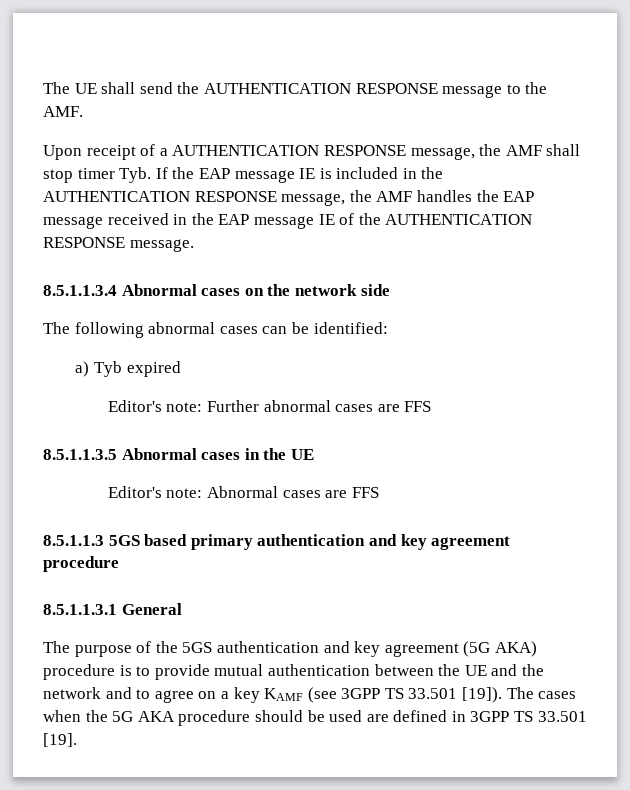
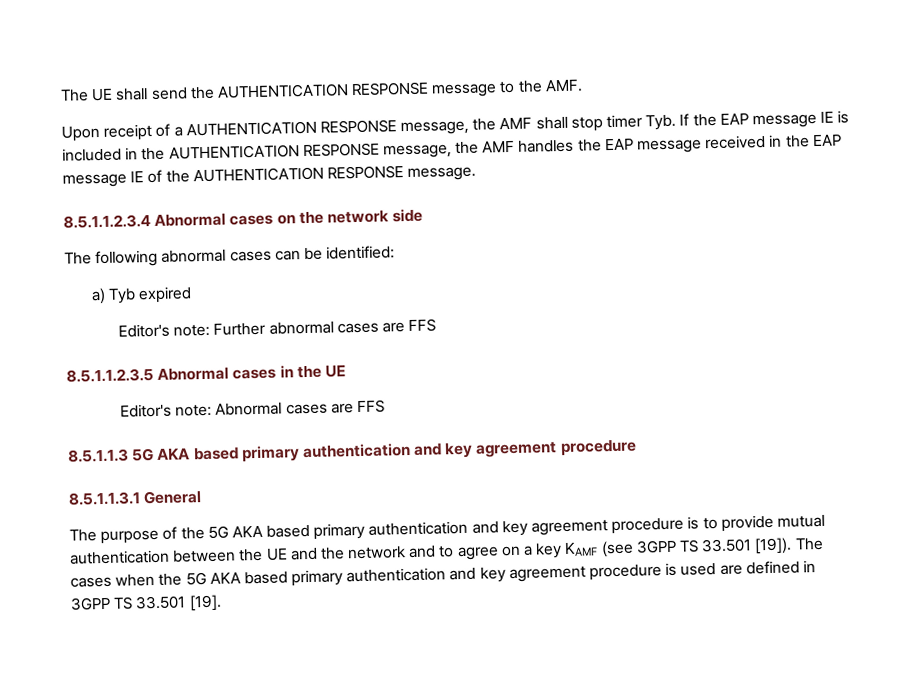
- 8.5.1.1.3.4 Abnormal cases on the network side
+ 8.5.1.1.2.3.4 Abnormal cases on the network side
- 8.5.1.1.3.5 Abnormal cases in the UE
+ 8.5.1.1.2.3.5 Abnormal cases in the UE
- 8.5.1.1.3 5GS based primary authentication and key agreement procedure
+ 8.5.1.1.3 5G AKA based primary authentication and key agreement procedure
- The purpose of the 5GS authentication and key agreement (5G AKA) procedure is to provide mutual authentication between the UE and the network and to agree on a key KAMF (see 3GPP TS 33.501 [19]).
+ The purpose of the 5G AKA based primary authentication and key agreement procedure is to provide mutual authentication between the UE and the network and to agree on a key KAMF (see 3GPP TS 33.501 [19]).
- The cases when the 5G AKA procedure should be used are defined in 3GPP TS 33.501 [19].
+ The cases when the 5G AKA based primary authentication and key agreement procedure is used are defined in 3GPP TS 33.501 [19].

